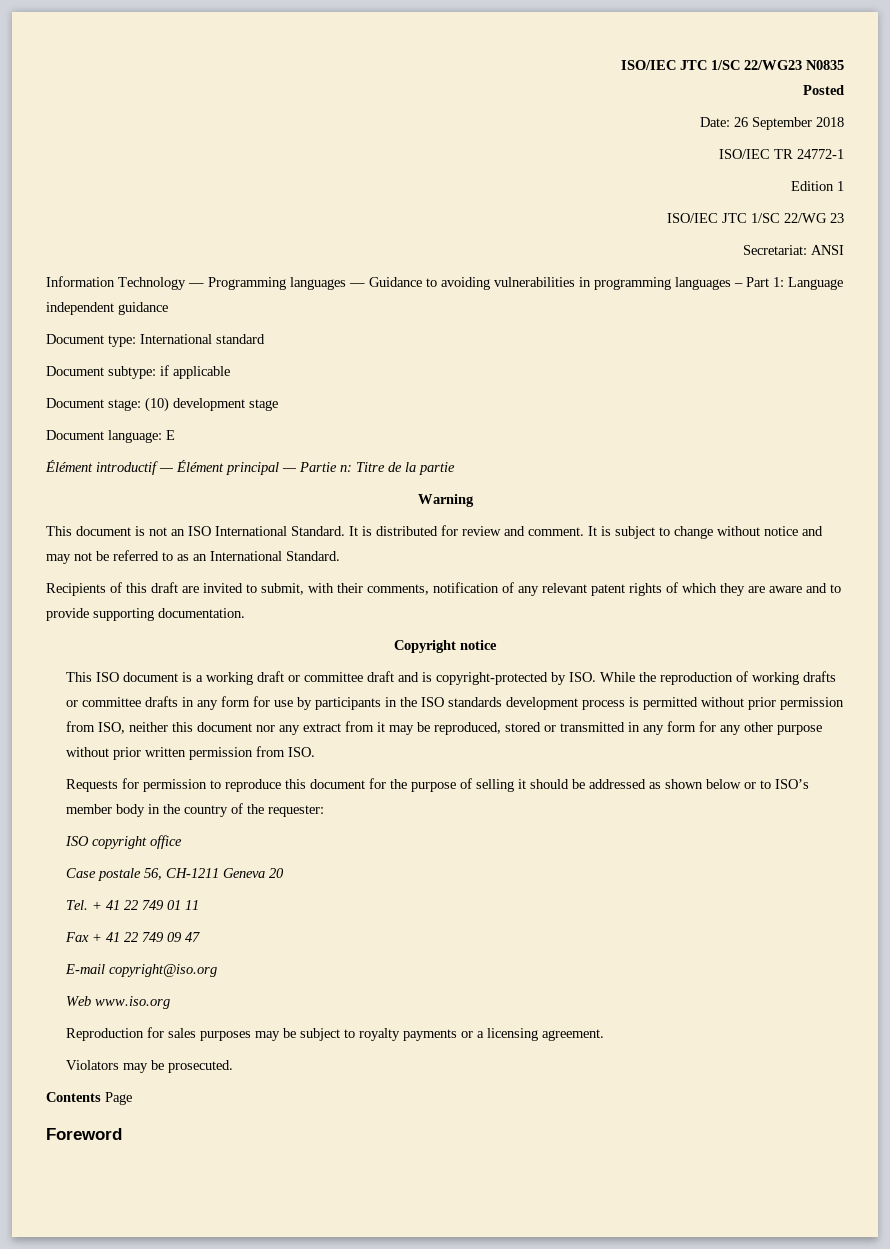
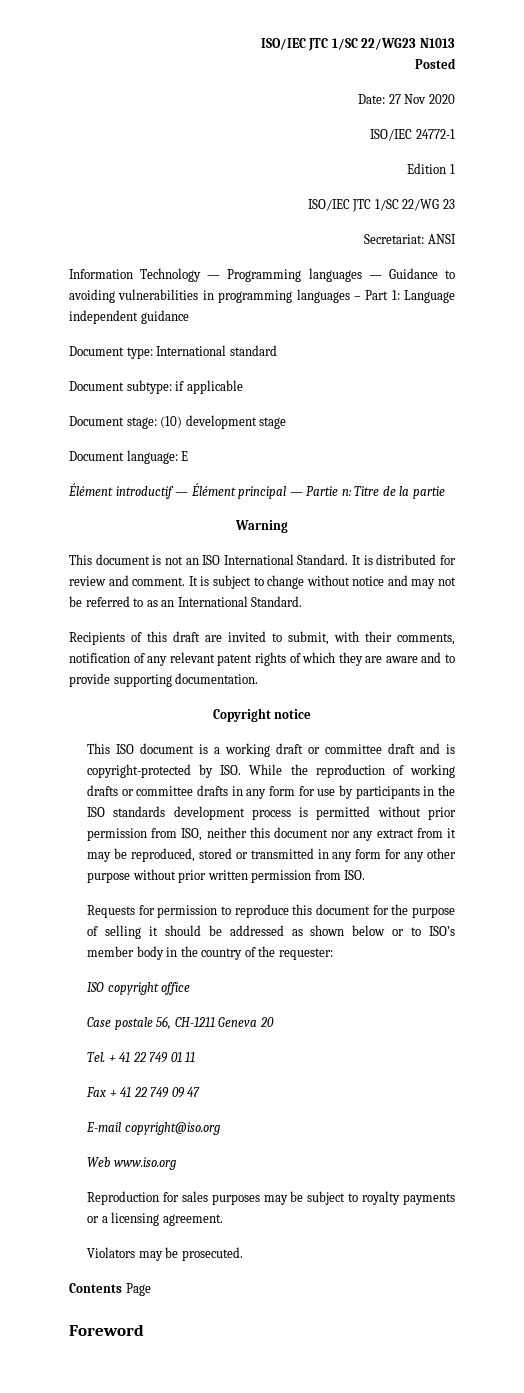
- ISO/IEC JTC 1/SC 22/WG23 N0835
+ ISO/IEC JTC 1/SC 22/WG23 N1013
- Date: 26 September 2018
- ISO/IEC TR 24772-1
+ Date: 27 Nov 2020
+ ISO/IEC 24772-1

